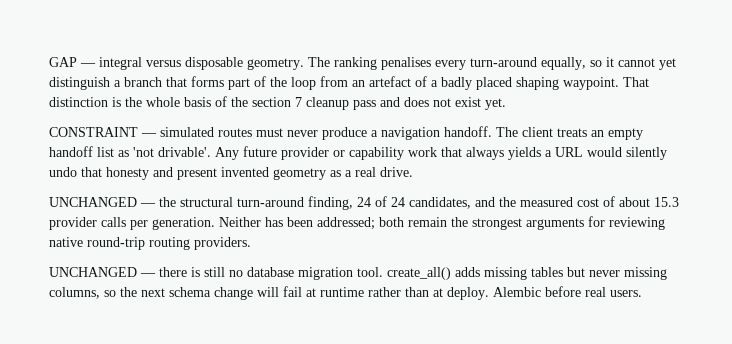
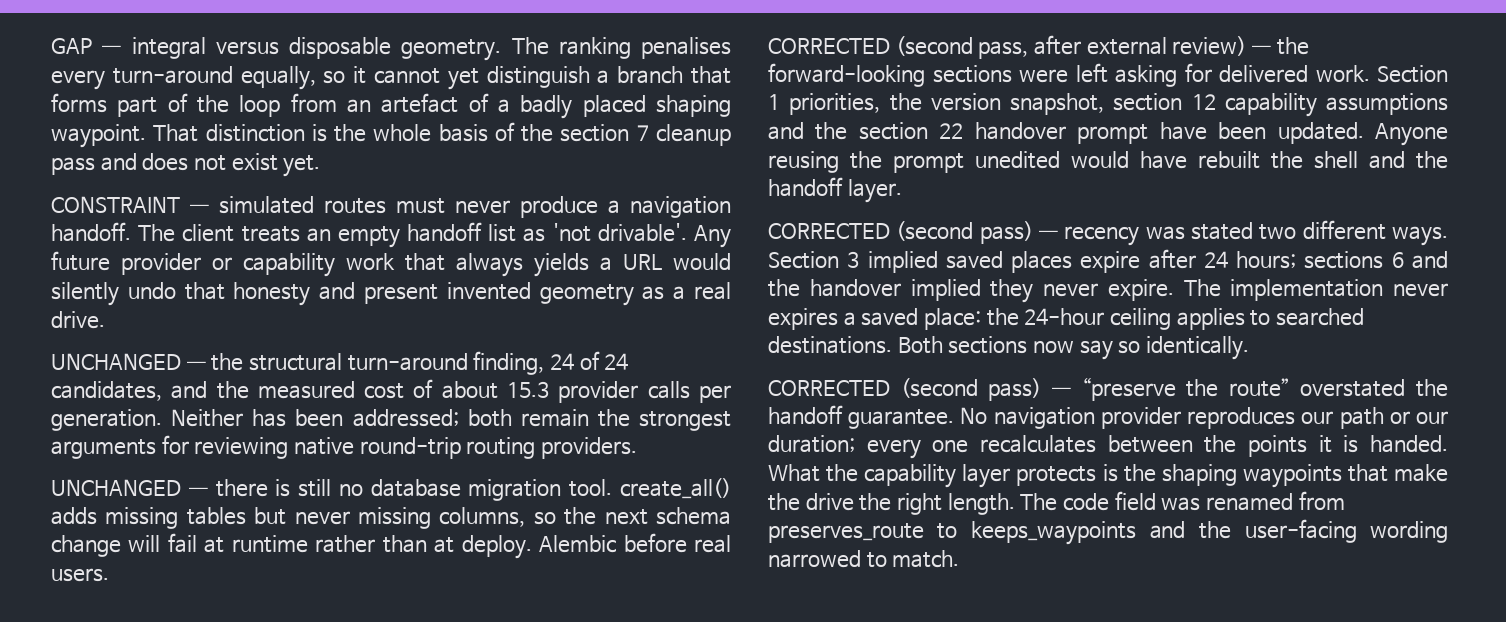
+ CORRECTED (second pass, after external review) — the forward-looking sections were left asking for delivered work. Section 1 priorities, the version snapshot, section 12 capability assumptions and the section 22 handover prompt have been updated. Anyone reusing the prompt unedited would have rebuilt the shell and the handoff layer.
+ CORRECTED (second pass) — recency was stated two different ways. Section 3 implied saved places expire after 24 hours; sections 6 and the handover implied they never expire. The implementation never expires a saved place: the 24-hour ceiling applies to searched destinations. Both sections now say so identically.
+ CORRECTED (second pass) — “preserve the route” overstated the handoff guarantee. No navigation provider reproduces our path or our duration; every one recalculates between the points it is handed. What the capability layer protects is the shaping waypoints that make the drive the right length. The code field was renamed from preserves_route to keeps_waypoints and the user-facing wording narrowed to match.

